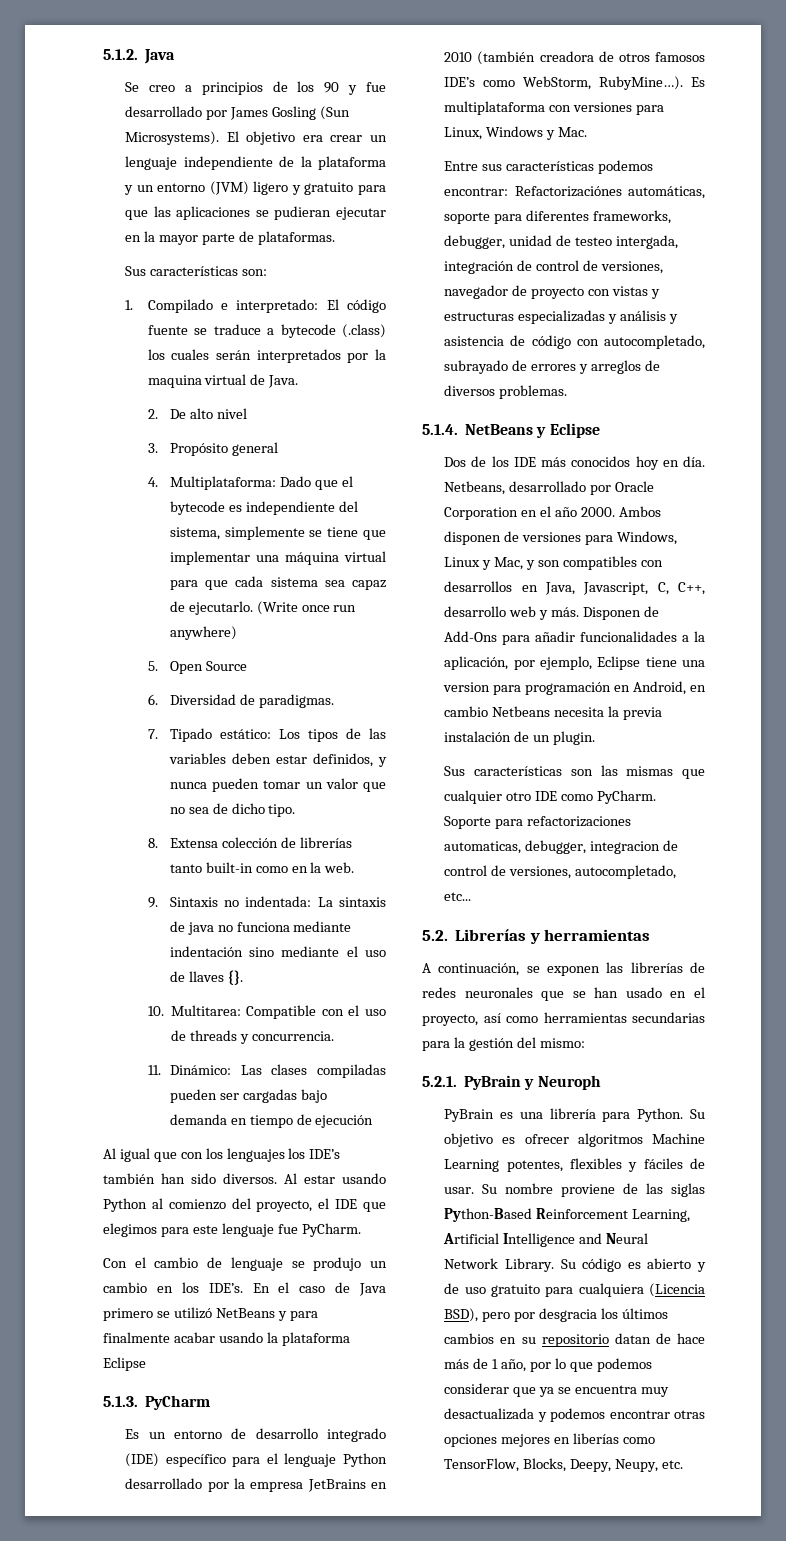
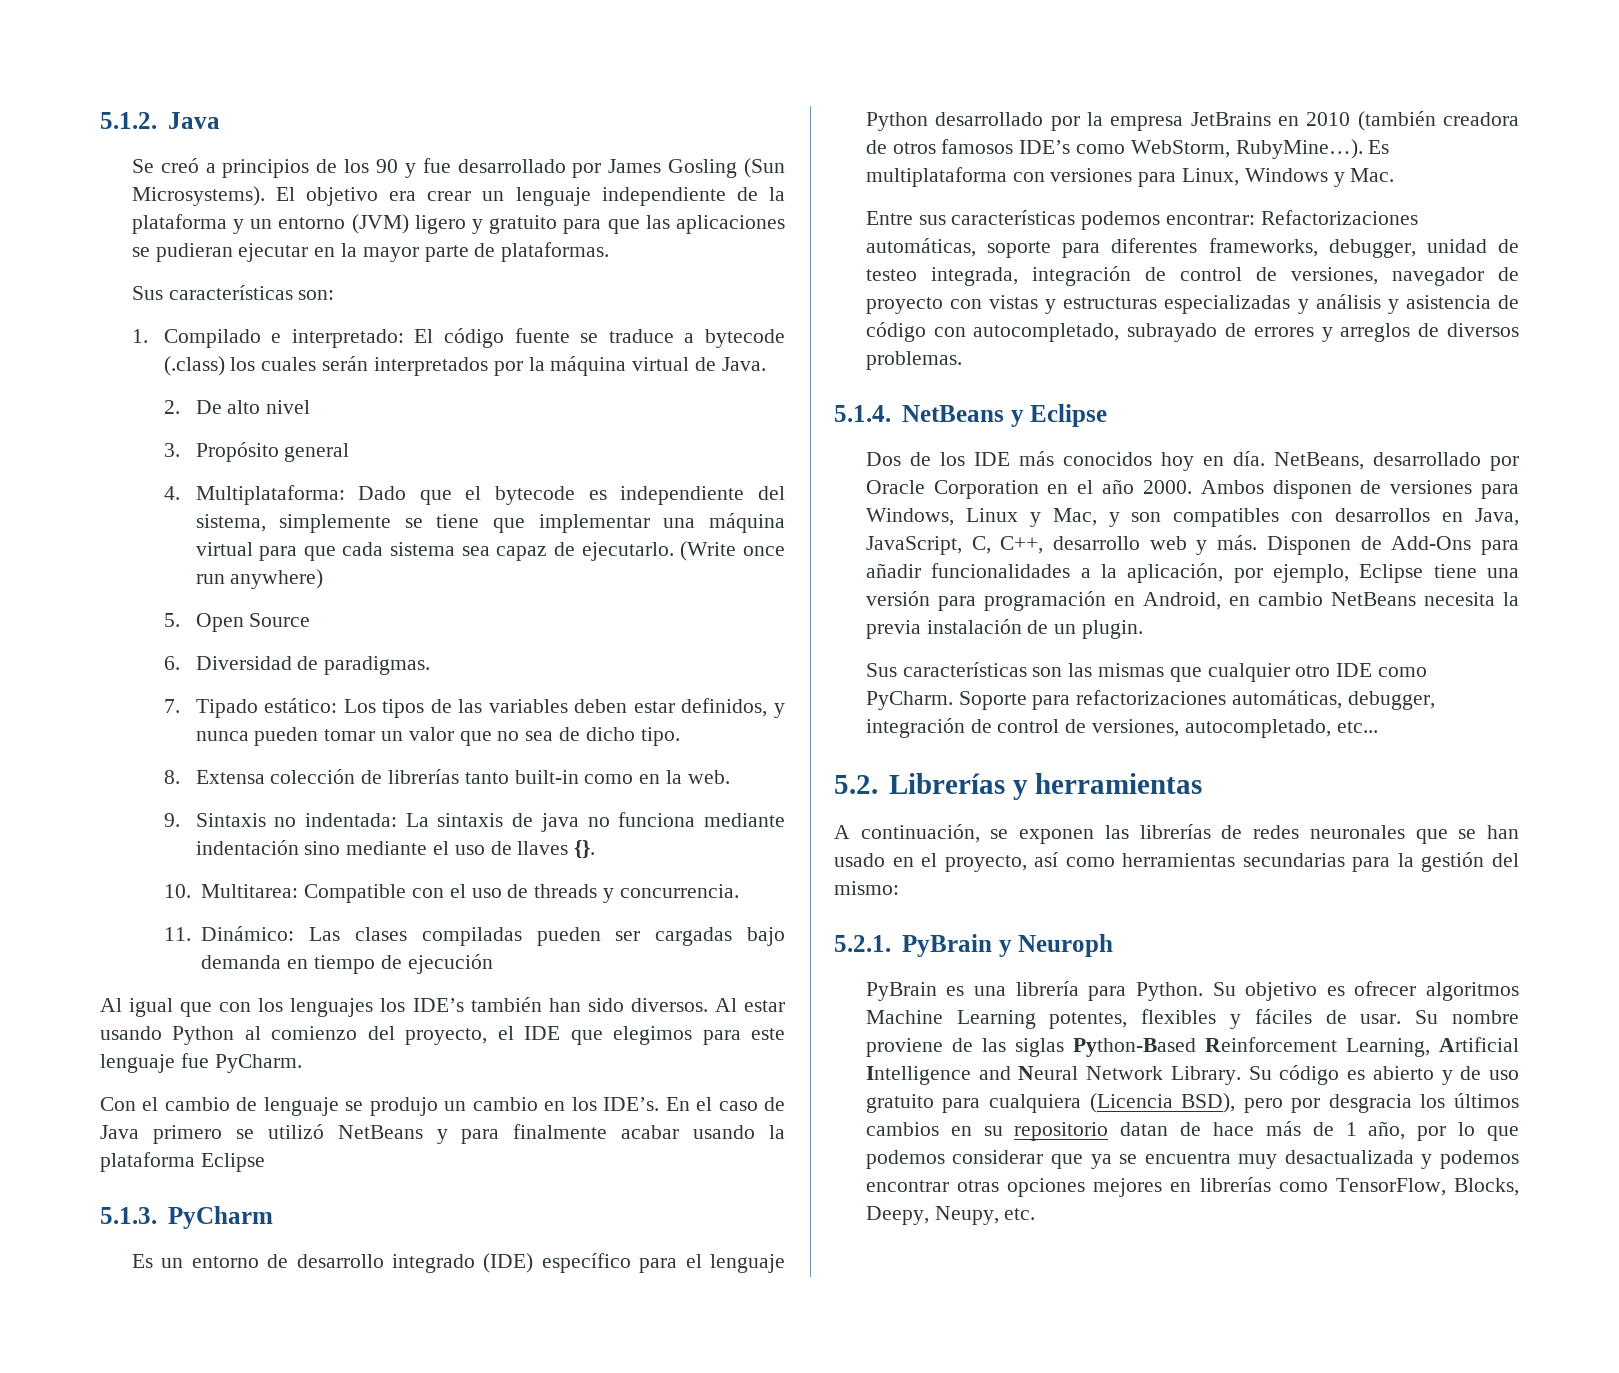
- Se creo a principios de los 90 y fue desarrollado por James Gosling (Sun Microsystems).
+ Se creó a principios de los 90 y fue desarrollado por James Gosling (Sun Microsystems).
- 1. Compilado e interpretado: El código fuente se traduce a bytecode (.class) los cuales serán interpretados por la maquina virtual de Java.
+ 1. Compilado e interpretado: El código fuente se traduce a bytecode (.class) los cuales serán interpretados por la máquina virtual de Java.
- Entre sus características podemos encontrar: Refactorizaciónes automáticas, soporte para diferentes frameworks, debugger, unidad de testeo intergada, integración de control de versiones, navegador de proyecto con vistas y estructuras especializadas y análisis y asistencia de código con autocompletado, subrayado de errores y arreglos de diversos problemas.
+ Entre sus características podemos encontrar: Refactorizaciones automáticas, soporte para diferentes frameworks, debugger, unidad de testeo integrada, integración de control de versiones, navegador de proyecto con vistas y estructuras especializadas y análisis y asistencia de código con autocompletado, subrayado de errores y arreglos de diversos problemas.
- Netbeans, desarrollado por Oracle Corporation en el año 2000.
+ NetBeans, desarrollado por Oracle Corporation en el año 2000.
- Ambos disponen de versiones para Windows, Linux y Mac, y son compatibles con desarrollos en Java, Javascript, C, C++, desarrollo web y más.
+ Ambos disponen de versiones para Windows, Linux y Mac, y son compatibles con desarrollos en Java, JavaScript, C, C++, desarrollo web y más.
- Disponen de Add-Ons para añadir funcionalidades a la aplicación, por ejemplo, Eclipse tiene una version para programación en Android, en cambio Netbeans necesita la previa instalación de un plugin.
+ Disponen de Add-Ons para añadir funcionalidades a la aplicación, por ejemplo, Eclipse tiene una versión para programación en Android, en cambio NetBeans necesita la previa instalación de un plugin.
- Soporte para refactorizaciones automaticas, debugger, integracion de control de versiones, autocompletado, etc...
+ Soporte para refactorizaciones automáticas, debugger, integración de control de versiones, autocompletado, etc...
- Su código es abierto y de uso gratuito para cualquiera (Licencia BSD), pero por desgracia los últimos cambios en su repositorio datan de hace más de 1 año, por lo que podemos considerar que ya se encuentra muy desactualizada y podemos encontrar otras opciones mejores en liberías como TensorFlow, Blocks, Deepy, Neupy, etc.
+ Su código es abierto y de uso gratuito para cualquiera (Licencia BSD), pero por desgracia los últimos cambios en su repositorio datan de hace más de 1 año, por lo que podemos considerar que ya se encuentra muy desactualizada y podemos encontrar otras opciones mejores en librerías como TensorFlow, Blocks, Deepy, Neupy, etc.

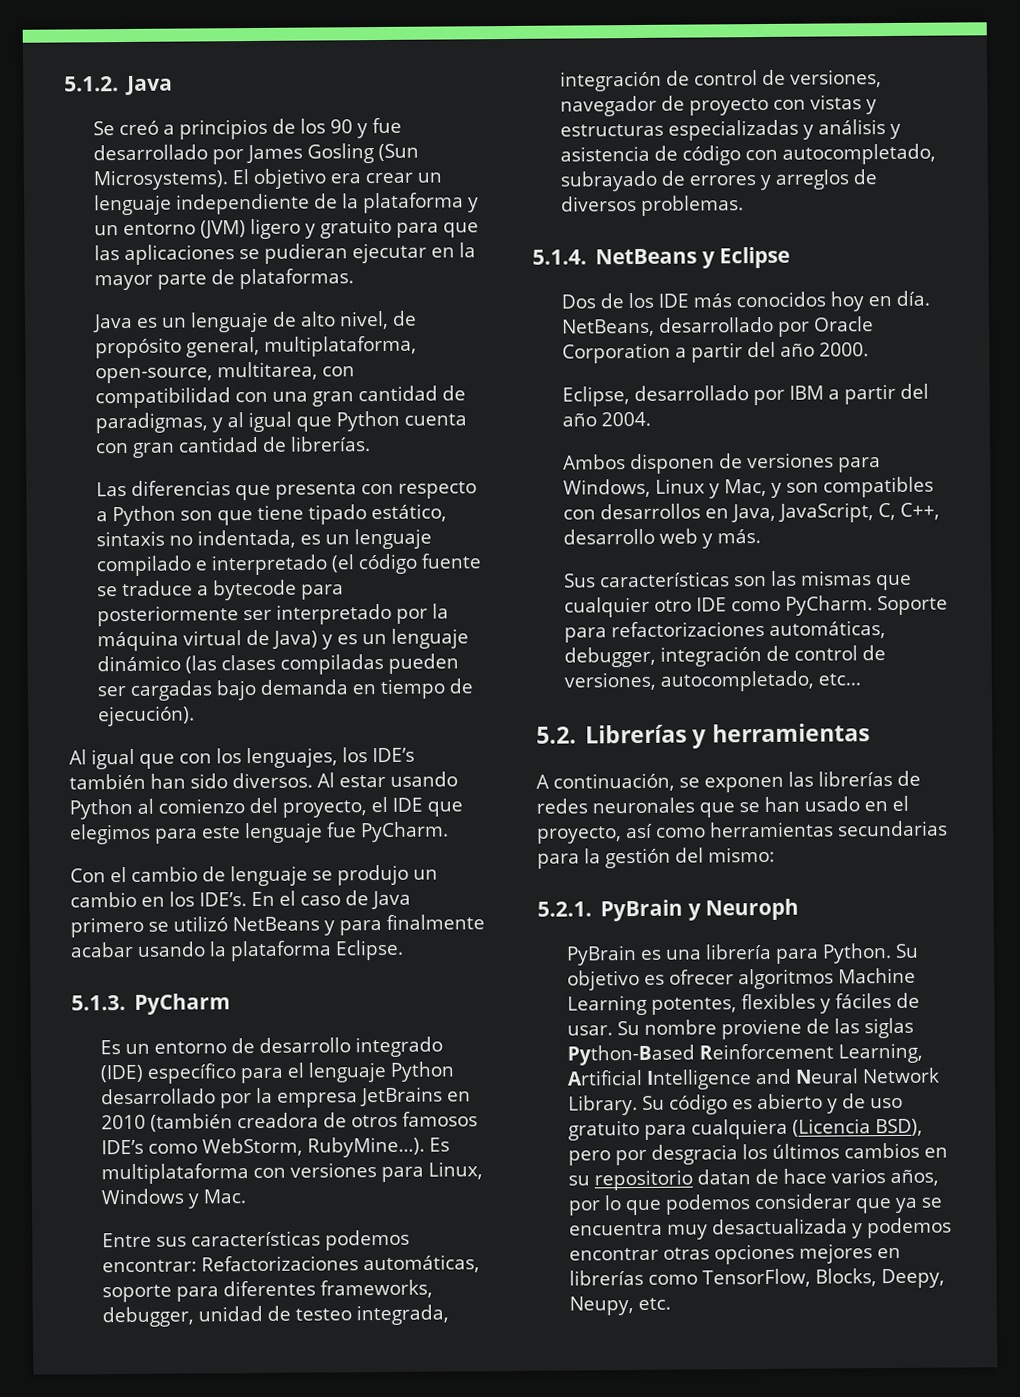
- Sus características son:
- 1. Compilado e interpretado: El código fuente se traduce a bytecode (.class) los cuales serán interpretados por la máquina virtual de Java.
- 2. De alto nivel
- 3. Propósito general
- 4. Multiplataforma: Dado que el bytecode es independiente del sistema, simplemente se tiene que implementar una máquina virtual para que cada sistema sea capaz de ejecutarlo. (Write once run anywhere)
- 5. Open Source
- 6. Diversidad de paradigmas.
- 7. Tipado estático: Los tipos de las variables deben estar definidos, y nunca pueden tomar un valor que no sea de dicho tipo.
- 8. Extensa colección de librerías tanto built-in como en la web.
- 9. Sintaxis no indentada: La sintaxis de java no funciona mediante indentación sino mediante el uso de llaves {}.
- 10. Multitarea: Compatible con el uso de threads y concurrencia.
- 11. Dinámico: Las clases compiladas pueden ser cargadas bajo demanda en tiempo de ejecución
+ Java es un lenguaje de alto nivel, de propósito general, multiplataforma, open-source, multitarea, con compatibilidad con una gran cantidad de paradigmas, y al igual que Python cuenta con gran cantidad de librerías.
+ Las diferencias que presenta con respecto a Python son que tiene tipado estático, sintaxis no indentada, es un lenguaje compilado e interpretado (el código fuente se traduce a bytecode para posteriormente ser interpretado por la máquina virtual de Java) y es un lenguaje dinámico (las clases compiladas pueden ser cargadas bajo demanda en tiempo de ejecución).
- Al igual que con los lenguajes los IDE’s también han sido diversos.
+ Al igual que con los lenguajes, los IDE’s también han sido diversos.
- En el caso de Java primero se utilizó NetBeans y para finalmente acabar usando la plataforma Eclipse
+ En el caso de Java primero se utilizó NetBeans y para finalmente acabar usando la plataforma Eclipse.
- NetBeans, desarrollado por Oracle Corporation en el año 2000. Ambos disponen de versiones para Windows, Linux y Mac, y son compatibles con desarrollos en Java, JavaScript, C, C++, desarrollo web y más. Disponen de Add-Ons para añadir funcionalidades a la aplicación, por ejemplo, Eclipse tiene una versión para programación en Android, en cambio NetBeans necesita la previa instalación de un plugin.
+ NetBeans, desarrollado por Oracle Corporation a partir del año 2000.
+ Eclipse, desarrollado por IBM a partir del año 2004.
+ Ambos disponen de versiones para Windows, Linux y Mac, y son compatibles con desarrollos en Java, JavaScript, C, C++, desarrollo web y más.
- Su código es abierto y de uso gratuito para cualquiera (Licencia BSD), pero por desgracia los últimos cambios en su repositorio datan de hace más de 1 año, por lo que podemos considerar que ya se encuentra muy desactualizada y podemos encontrar otras opciones mejores en librerías como TensorFlow, Blocks, Deepy, Neupy, etc.
+ Su código es abierto y de uso gratuito para cualquiera (Licencia BSD), pero por desgracia los últimos cambios en su repositorio datan de hace varios años, por lo que podemos considerar que ya se encuentra muy desactualizada y podemos encontrar otras opciones mejores en librerías como TensorFlow, Blocks, Deepy, Neupy, etc.

